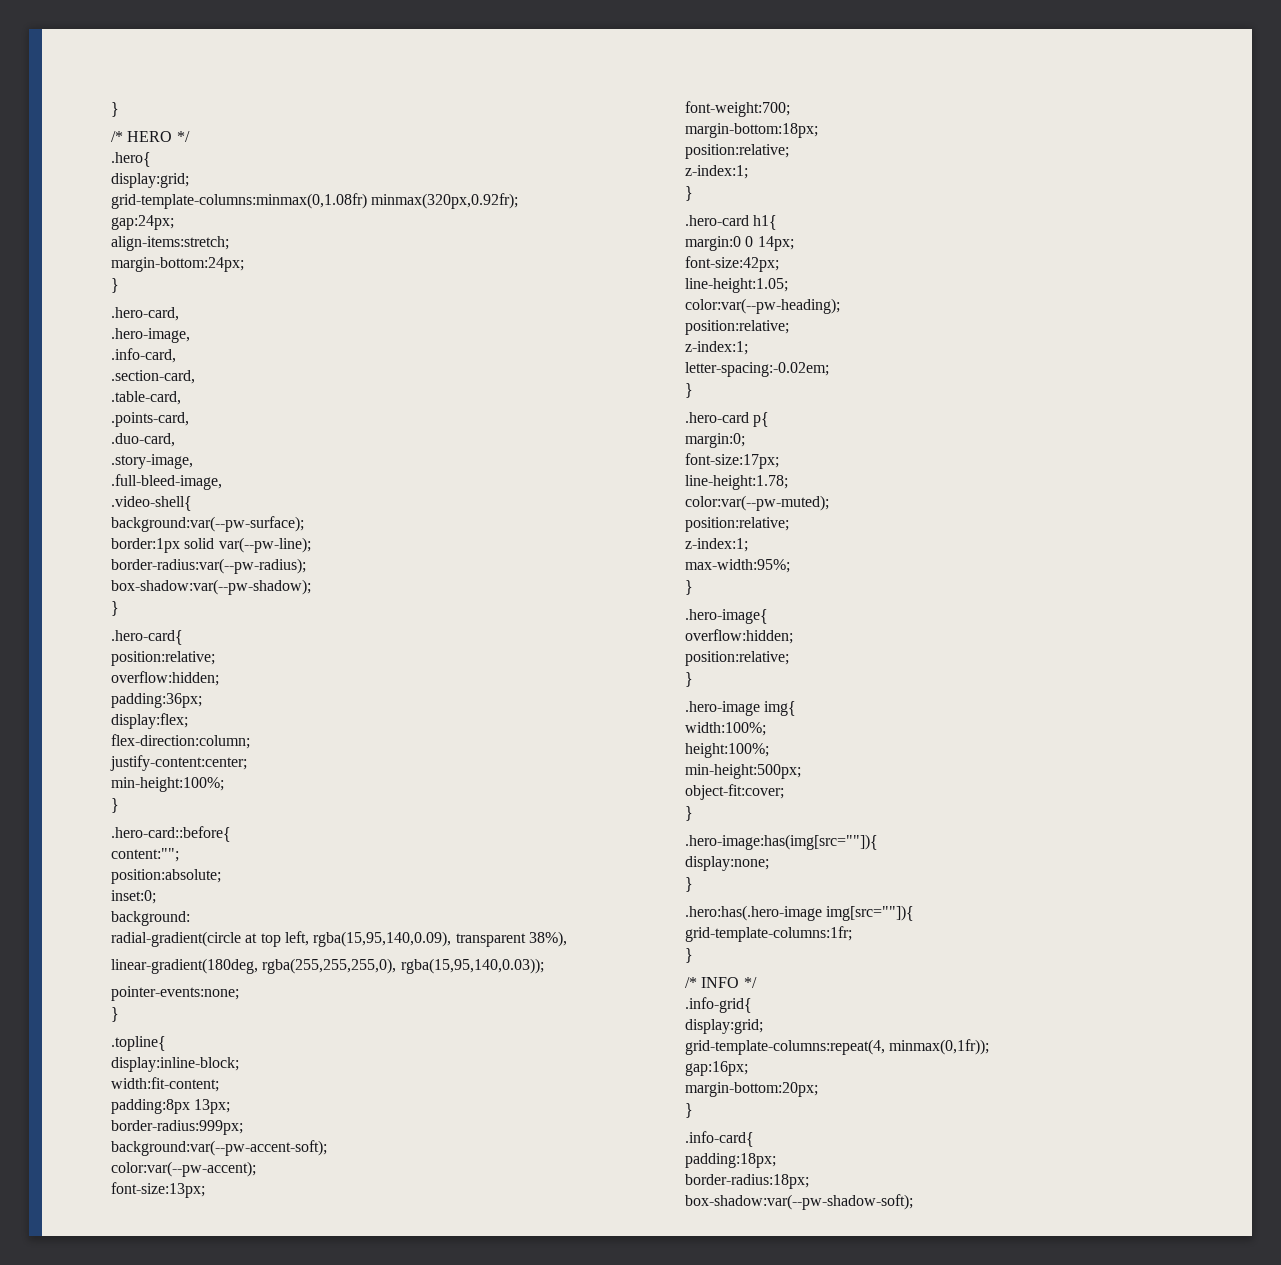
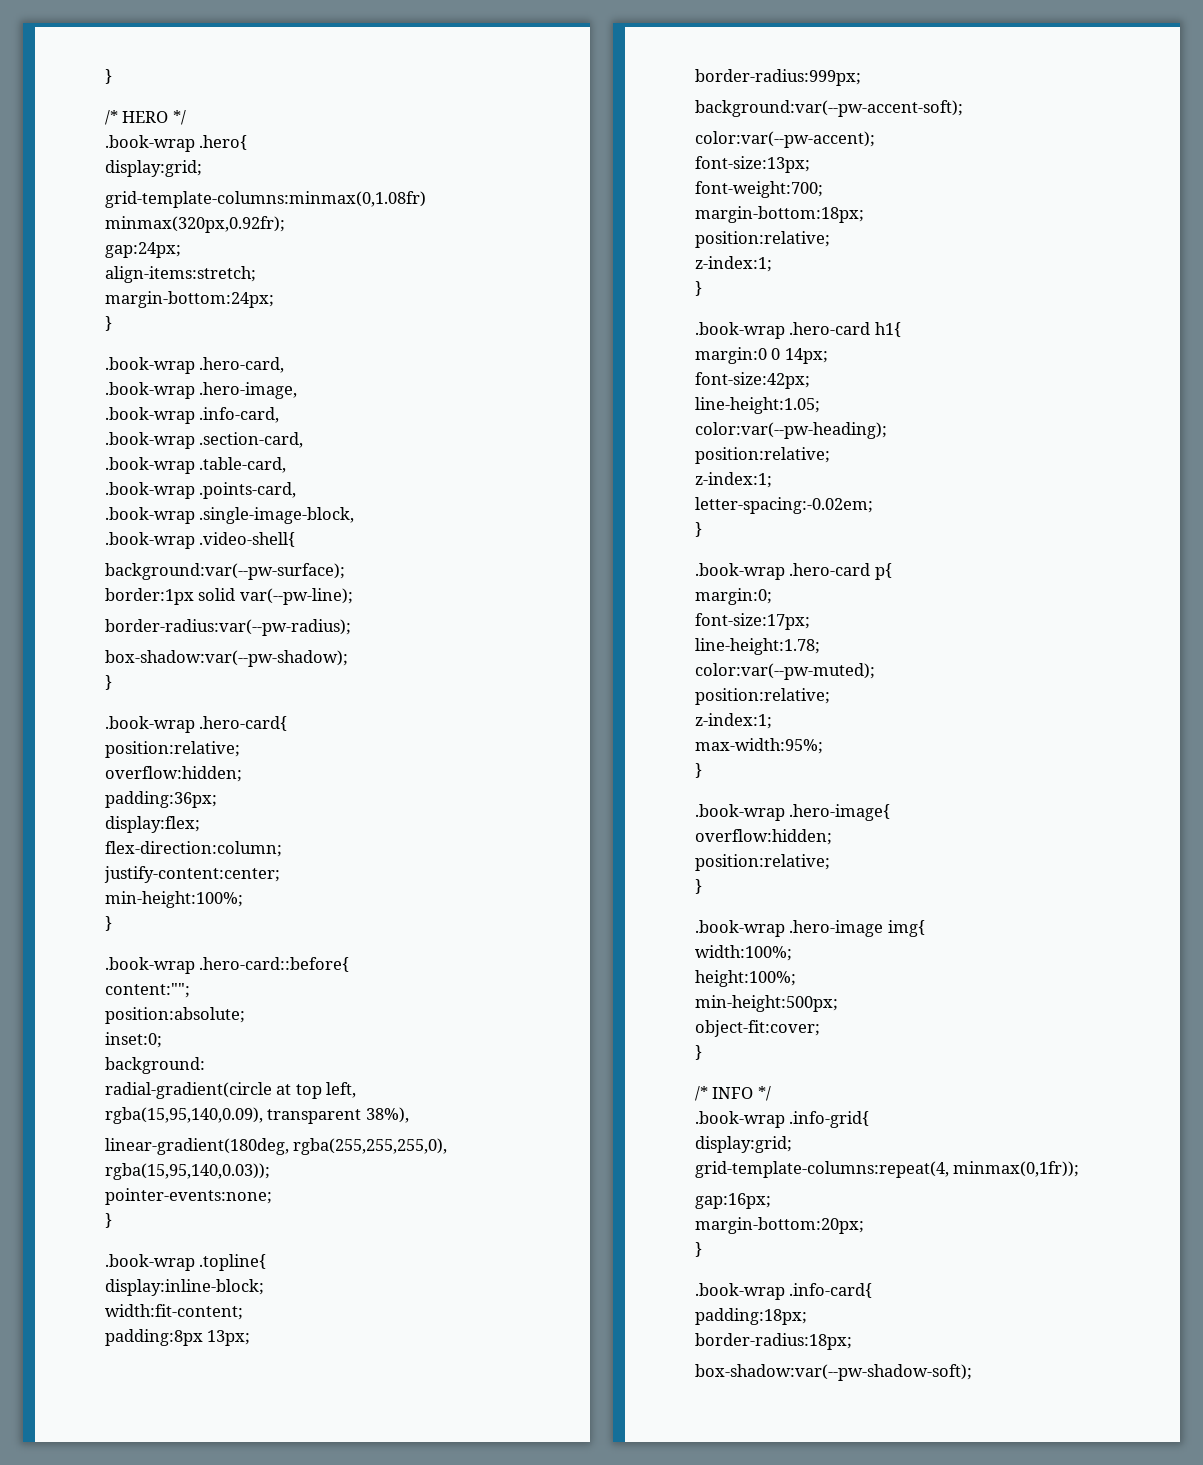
- .hero{
+ .book-wrap .hero{
- .hero-card,
+ .book-wrap .hero-card,
- .hero-image,
+ .book-wrap .hero-image,
- .info-card,
+ .book-wrap .info-card,
- .section-card,
+ .book-wrap .section-card,
- .table-card,
+ .book-wrap .table-card,
- .points-card,
+ .book-wrap .points-card,
- .duo-card,
- .story-image,
- .full-bleed-image,
- .video-shell{
+ .book-wrap .single-image-block,
+ .book-wrap .video-shell{
- .hero-card{
+ .book-wrap .hero-card{
- .hero-card::before{
+ .book-wrap .hero-card::before{
- .topline{
+ .book-wrap .topline{
- .hero-card h1{
+ .book-wrap .hero-card h1{
- .hero-card p{
+ .book-wrap .hero-card p{
- .hero-image{
+ .book-wrap .hero-image{
- .hero-image img{
+ .book-wrap .hero-image img{
- .hero-image:has(img[src=""]){
- display:none;
- }
- .hero:has(.hero-image img[src=""]){
- grid-template-columns:1fr;
- }
- .info-grid{
+ .book-wrap .info-grid{
- .info-card{
+ .book-wrap .info-card{

